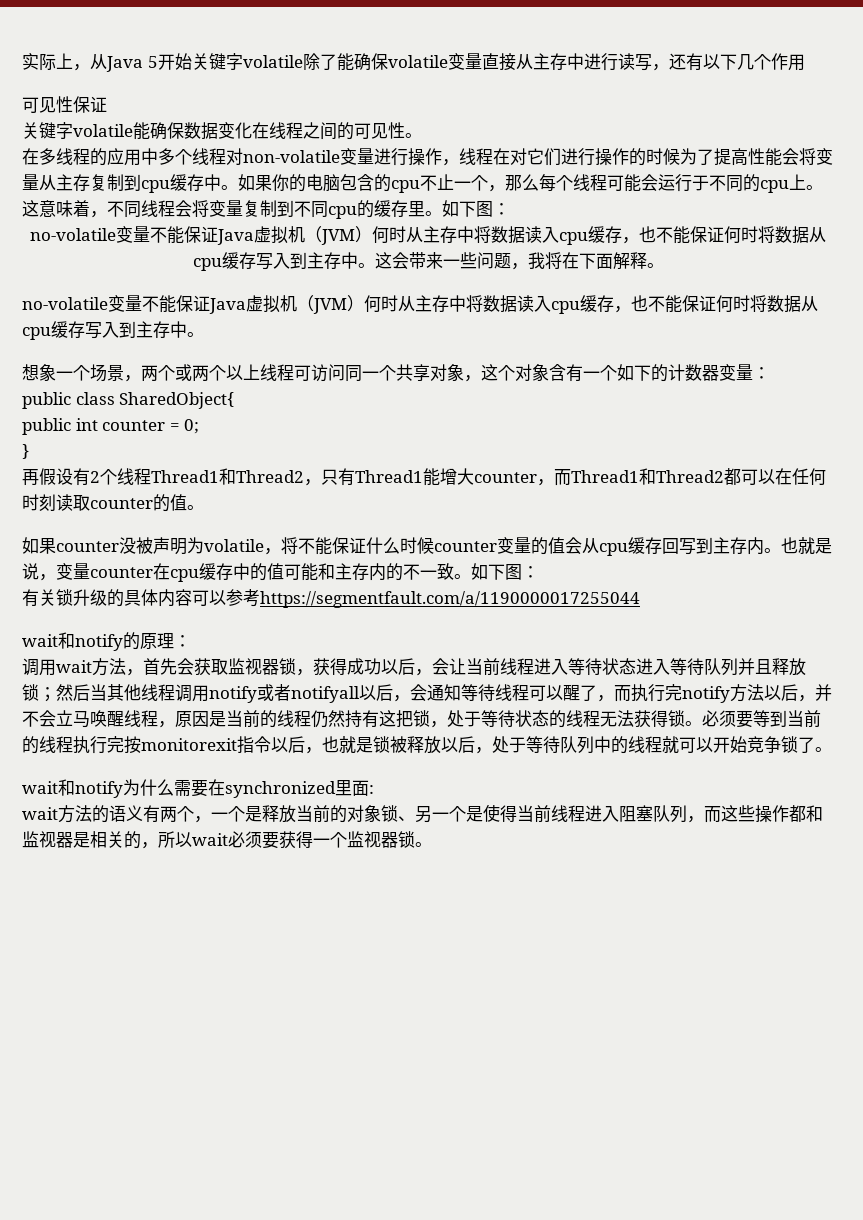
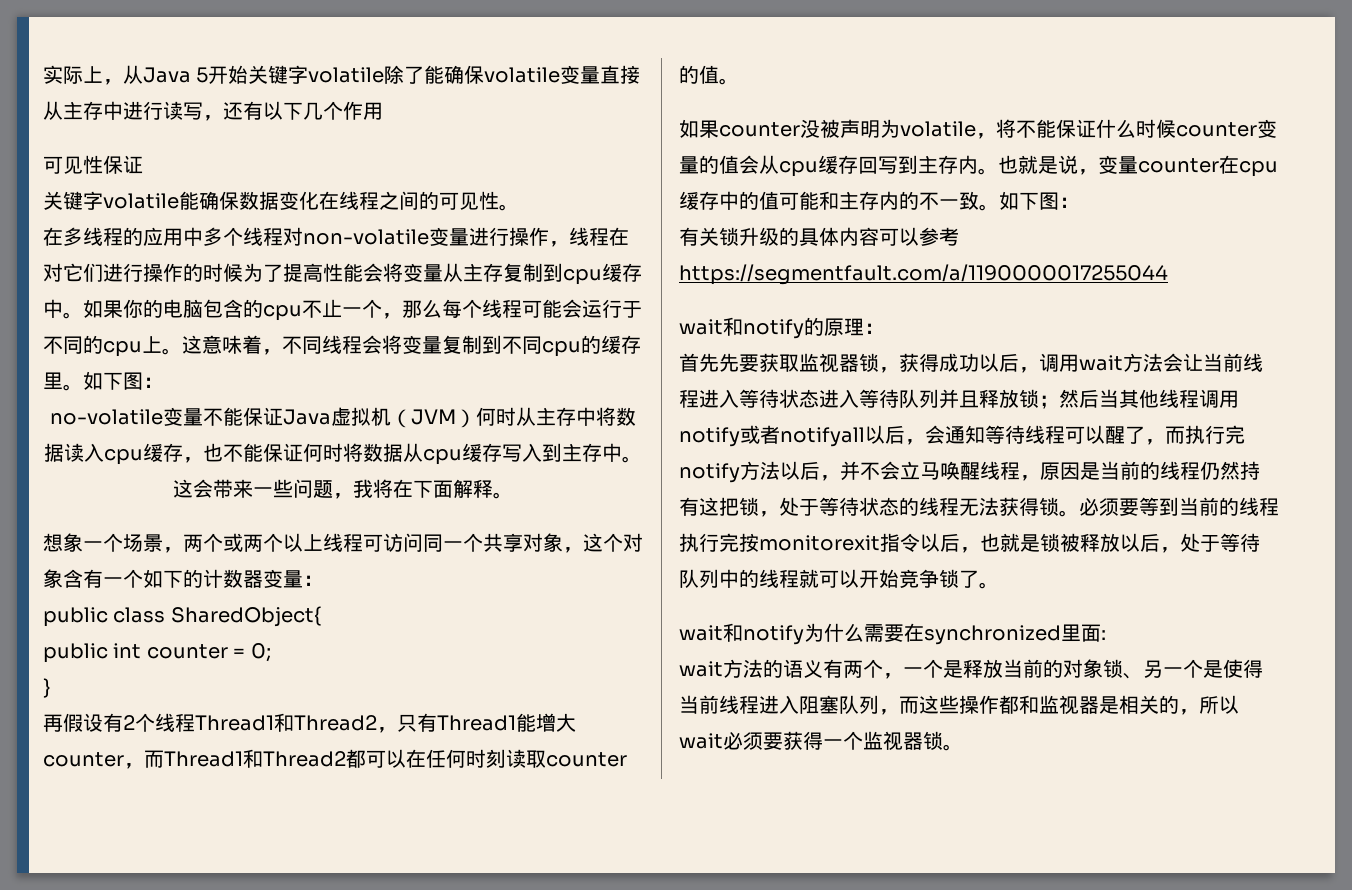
  这会带来一些问题，我将在下面解释。
- no-volatile变量不能保证Java虚拟机（JVM）何时从主存中将数据读入cpu缓存，也不能保证何时将数据从cpu缓存写入到主存中。
- 调用wait方法，首先会获取监视器锁，获得成功以后，会让当前线程进入等待状态进入等待队列并且释放锁；然后当其他线程调用notify或者notifyall以后，会通知等待线程可以醒了，而执行完notify方法以后，并不会立马唤醒线程，原因是当前的线程仍然持有这把锁，处于等待状态的线程无法获得锁。
+ 首先先要获取监视器锁，获得成功以后，调用wait方法会让当前线程进入等待状态进入等待队列并且释放锁；然后当其他线程调用notify或者notifyall以后，会通知等待线程可以醒了，而执行完notify方法以后，并不会立马唤醒线程，原因是当前的线程仍然持有这把锁，处于等待状态的线程无法获得锁。

